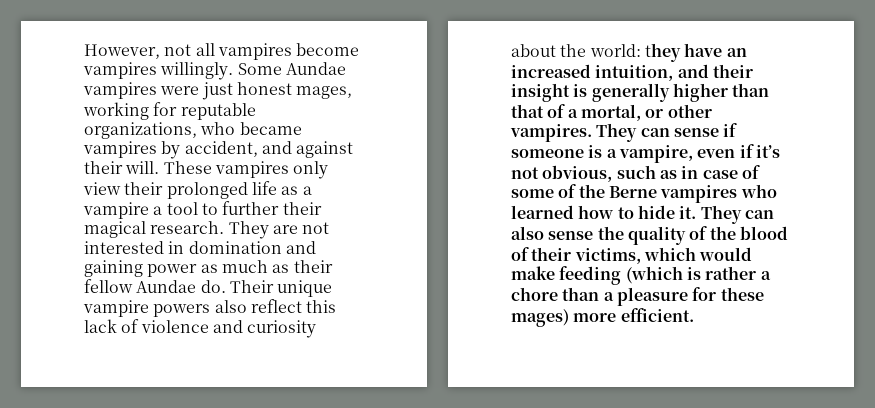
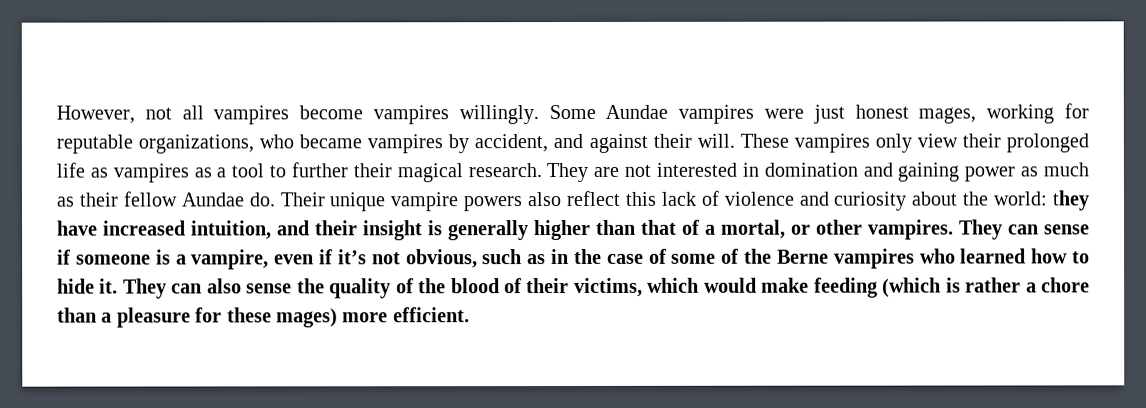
- These vampires only view their prolonged life as a vampire a tool to further their magical research.
+ These vampires only view their prolonged life as vampires as a tool to further their magical research.
- Their unique vampire powers also reflect this lack of violence and curiosity about the world: they have an increased intuition, and their insight is generally higher than that of a mortal, or other vampires.
+ Their unique vampire powers also reflect this lack of violence and curiosity about the world: they have increased intuition, and their insight is generally higher than that of a mortal, or other vampires.
- They can sense if someone is a vampire, even if it’s not obvious, such as in case of some of the Berne vampires who learned how to hide it.
+ They can sense if someone is a vampire, even if it’s not obvious, such as in the case of some of the Berne vampires who learned how to hide it.

